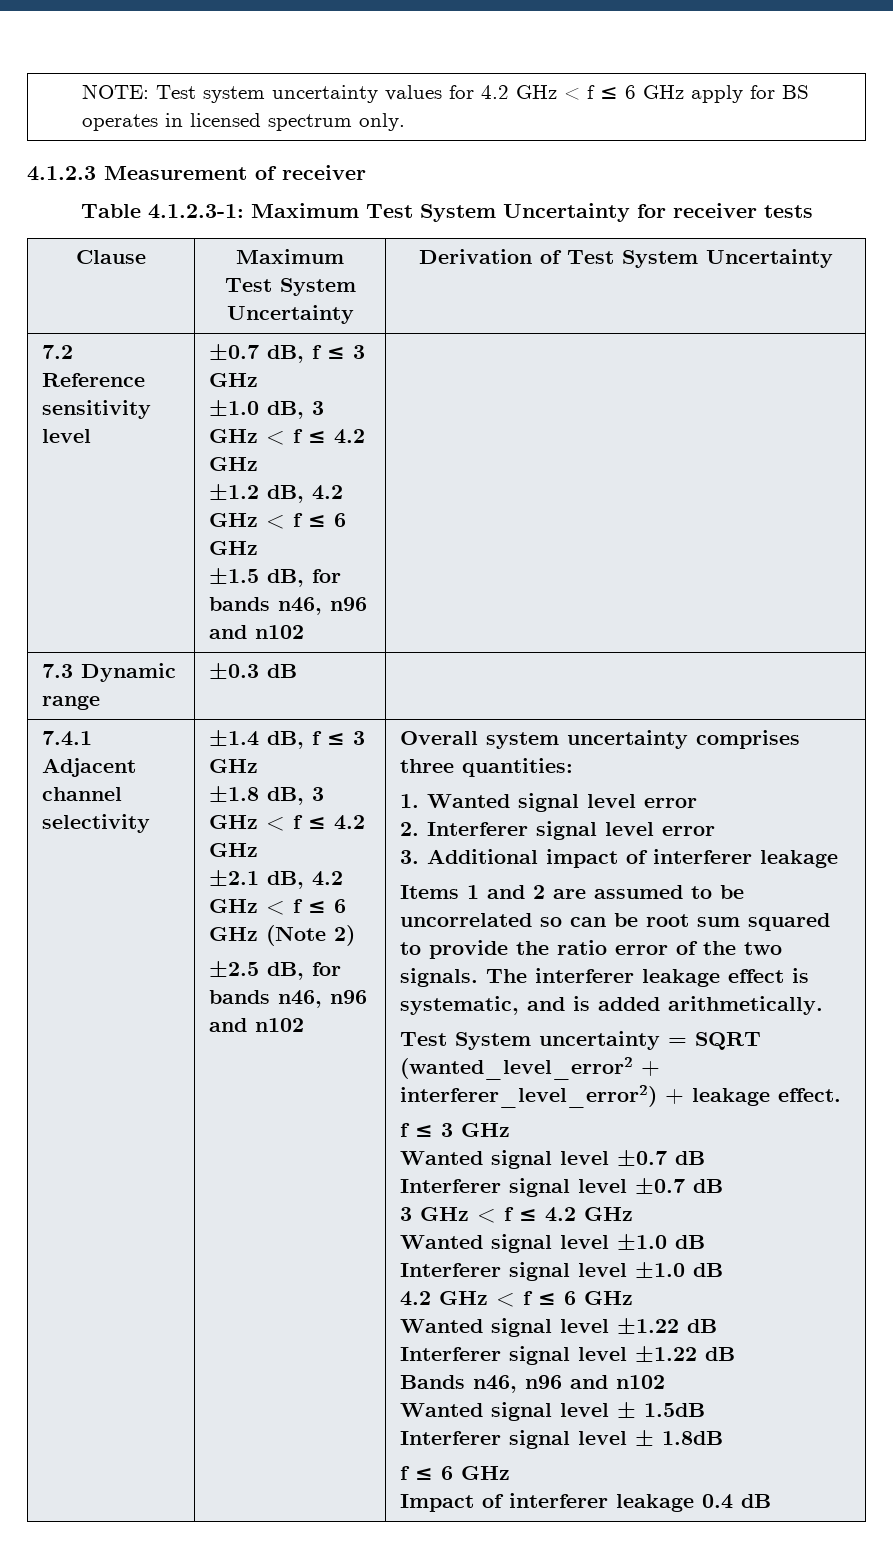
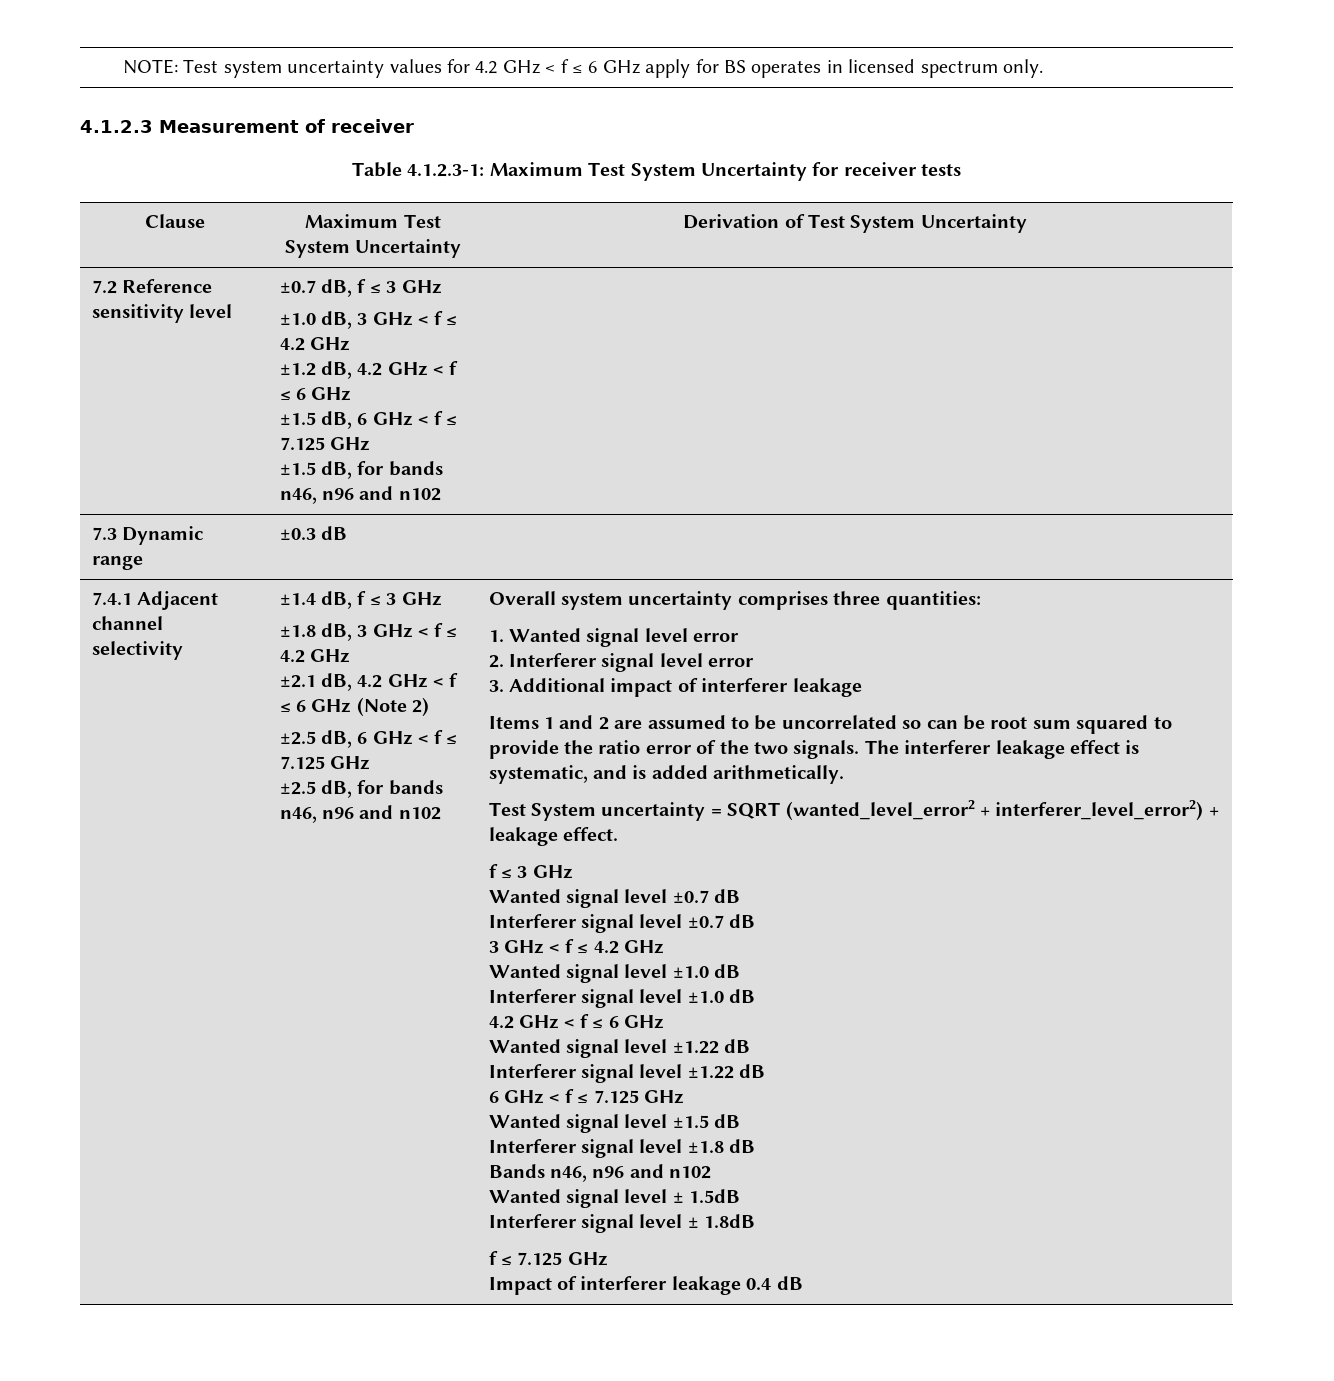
+ ±1.5 dB, 6 GHz < f ≤ 7.125 GHz
+ ±2.5 dB, 6 GHz < f ≤ 7.125 GHz
  Interferer signal level ±1.22 dB
+ 6 GHz < f ≤ 7.125 GHz
+ Wanted signal level ±1.5 dB
+ Interferer signal level ±1.8 dB
  Interferer signal level ± 1.8dB
- f ≤ 6 GHz
+ f ≤ 7.125 GHz

